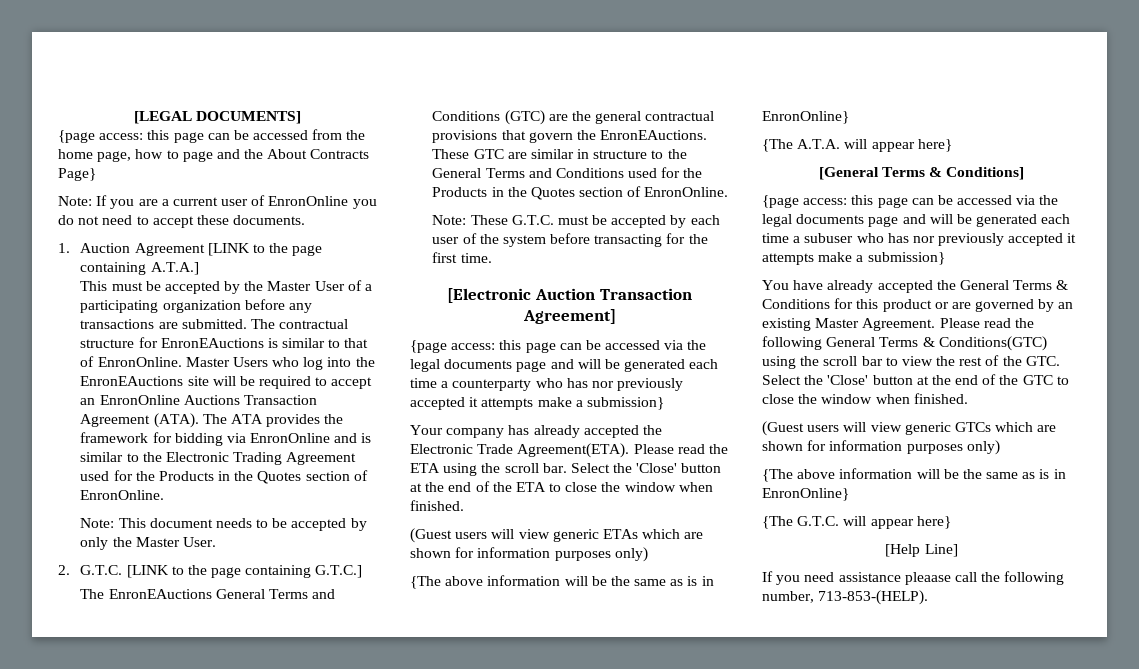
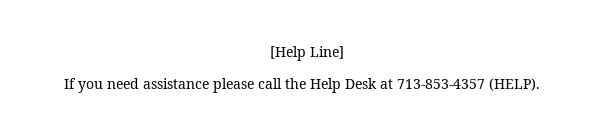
- [LEGAL DOCUMENTS]
- {page access: this page can be accessed from the home page, how to page and the About Contracts Page}
- Note: If you are a current user of EnronOnline you do not need to accept these documents.
- 1. Auction Agreement [LINK to the page containing A.T.A.]
- This must be accepted by the Master User of a participating organization before any transactions are submitted. The contractual structure for EnronEAuctions is similar to that of EnronOnline. Master Users who log into the EnronEAuctions site will be required to accept an EnronOnline Auctions Transaction Agreement (ATA). The ATA provides the framework for bidding via EnronOnline and is similar to the Electronic Trading Agreement used for the Products in the Quotes section of EnronOnline.
- Note: This document needs to be accepted by only the Master User.
- 2. G.T.C. [LINK to the page containing G.T.C.]
- The EnronEAuctions General Terms and Conditions (GTC) are the general contractual provisions that govern the EnronEAuctions. These GTC are similar in structure to the General Terms and Conditions used for the Products in the Quotes section of EnronOnline.
- Note: These G.T.C. must be accepted by each user of the system before transacting for the first time.
- [Electronic Auction Transaction Agreement]
- {page access: this page can be accessed via the legal documents page and will be generated each time a counterparty who has nor previously accepted it attempts make a submission}
- Your company has already accepted the Electronic Trade Agreement(ETA). Please read the ETA using the scroll bar. Select the 'Close' button at the end of the ETA to close the window when finished.
- (Guest users will view generic ETAs which are shown for information purposes only)
- {The above information will be the same as is in EnronOnline}
- {The A.T.A. will appear here}
- [General Terms & Conditions]
- {page access: this page can be accessed via the legal documents page and will be generated each time a subuser who has nor previously accepted it attempts make a submission}
- You have already accepted the General Terms & Conditions for this product or are governed by an existing Master Agreement. Please read the following General Terms & Conditions(GTC) using the scroll bar to view the rest of the GTC. Select the 'Close' button at the end of the GTC to close the window when finished.
- (Guest users will view generic GTCs which are shown for information purposes only)
- {The above information will be the same as is in EnronOnline}
- {The G.T.C. will appear here}
- If you need assistance pleaase call the following number, 713-853-(HELP).
+ If you need assistance please call the Help Desk at 713-853-4357 (HELP).

